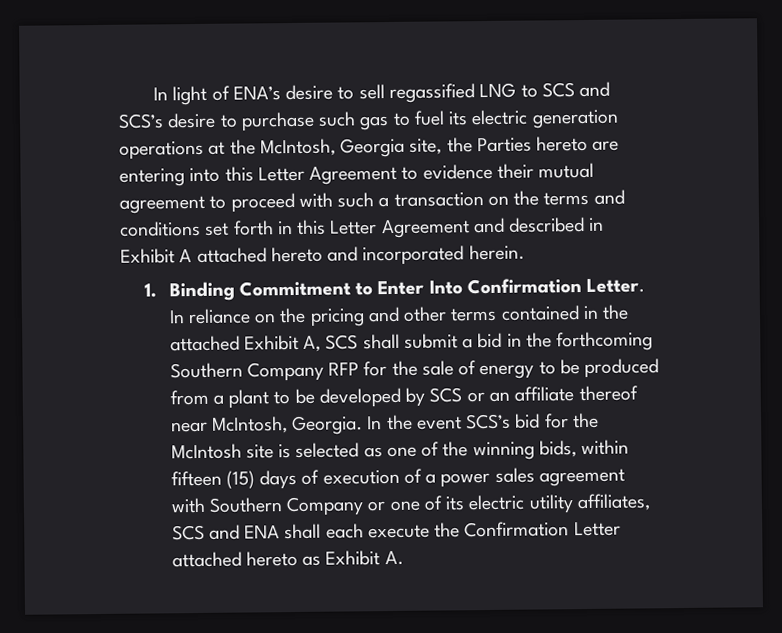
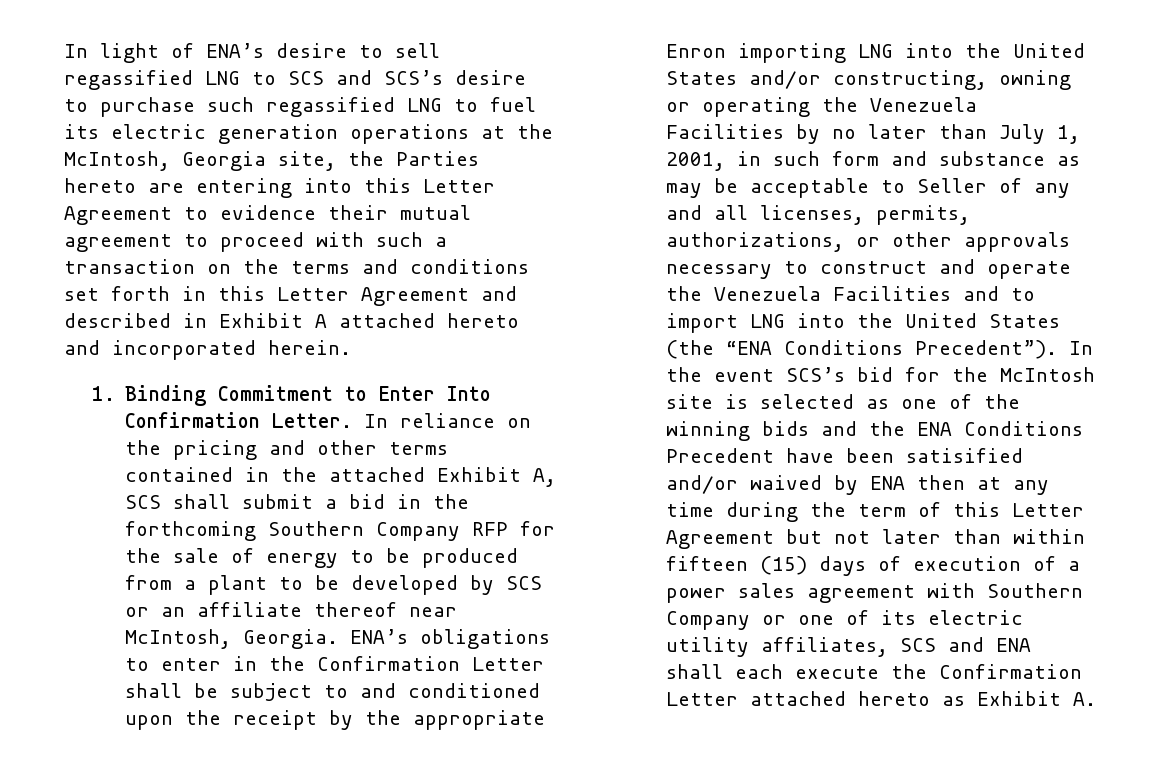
- In light of ENA’s desire to sell regassified LNG to SCS and SCS’s desire to purchase such gas to fuel its electric generation operations at the McIntosh, Georgia site, the Parties hereto are entering into this Letter Agreement to evidence their mutual agreement to proceed with such a transaction on the terms and conditions set forth in this Letter Agreement and described in Exhibit A attached hereto and incorporated herein.
+ In light of ENA’s desire to sell regassified LNG to SCS and SCS’s desire to purchase such regassified LNG to fuel its electric generation operations at the McIntosh, Georgia site, the Parties hereto are entering into this Letter Agreement to evidence their mutual agreement to proceed with such a transaction on the terms and conditions set forth in this Letter Agreement and described in Exhibit A attached hereto and incorporated herein.
+ ENA’s obligations to enter in the Confirmation Letter shall be subject to and conditioned upon the receipt by the appropriate Enron importing LNG into the United States and/or constructing, owning or operating the Venezuela Facilities by no later than July 1, 2001, in such form and substance as may be acceptable to Seller of any and all licenses, permits, authorizations, or other approvals necessary to construct and operate the Venezuela Facilities and to import LNG into the United States (the “ENA Conditions Precedent”).
- In the event SCS’s bid for the McIntosh site is selected as one of the winning bids, within fifteen (15) days of execution of a power sales agreement with Southern Company or one of its electric utility affiliates, SCS and ENA shall each execute the Confirmation Letter attached hereto as Exhibit A.
+ In the event SCS’s bid for the McIntosh site is selected as one of the winning bids and the ENA Conditions Precedent have been satisified and/or waived by ENA then at any time during the term of this Letter Agreement but not later than within fifteen (15) days of execution of a power sales agreement with Southern Company or one of its electric utility affiliates, SCS and ENA shall each execute the Confirmation Letter attached hereto as Exhibit A.

